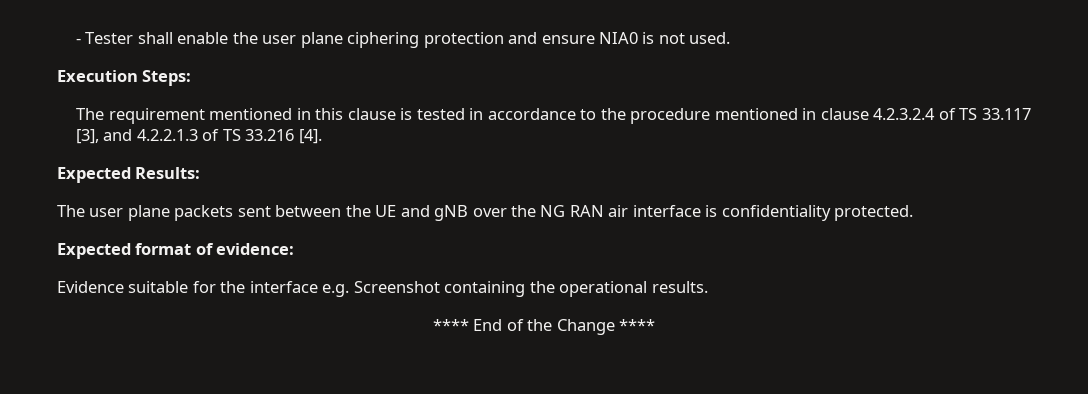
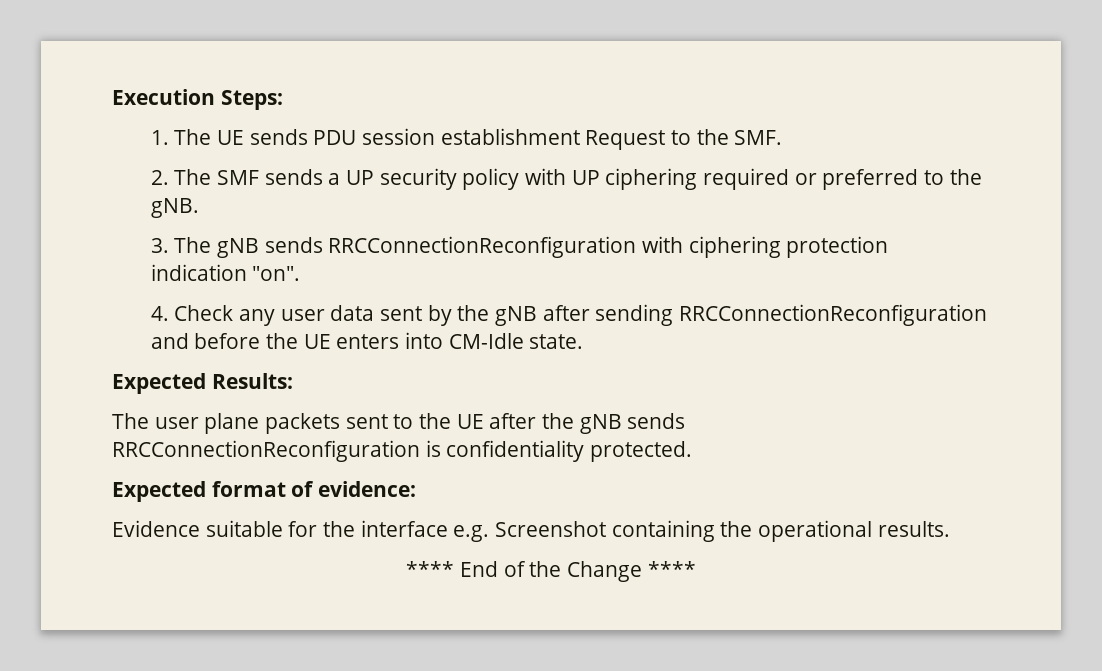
- - Tester shall enable the user plane ciphering protection and ensure NIA0 is not used.
  Execution Steps:
- The requirement mentioned in this clause is tested in accordance to the procedure mentioned in clause 4.2.3.2.4 of TS 33.117 [3], and 4.2.2.1.3 of TS 33.216 [4].
+ 1. The UE sends PDU session establishment Request to the SMF.
+ 2. The SMF sends a UP security policy with UP ciphering required or preferred to the gNB.
+ 3. The gNB sends RRCConnectionReconfiguration with ciphering protection indication "on".
+ 4. Check any user data sent by the gNB after sending RRCConnectionReconfiguration and before the UE enters into CM-Idle state.
- The user plane packets sent between the UE and gNB over the NG RAN air interface is confidentiality protected.
+ The user plane packets sent to the UE after the gNB sends RRCConnectionReconfiguration is confidentiality protected.

